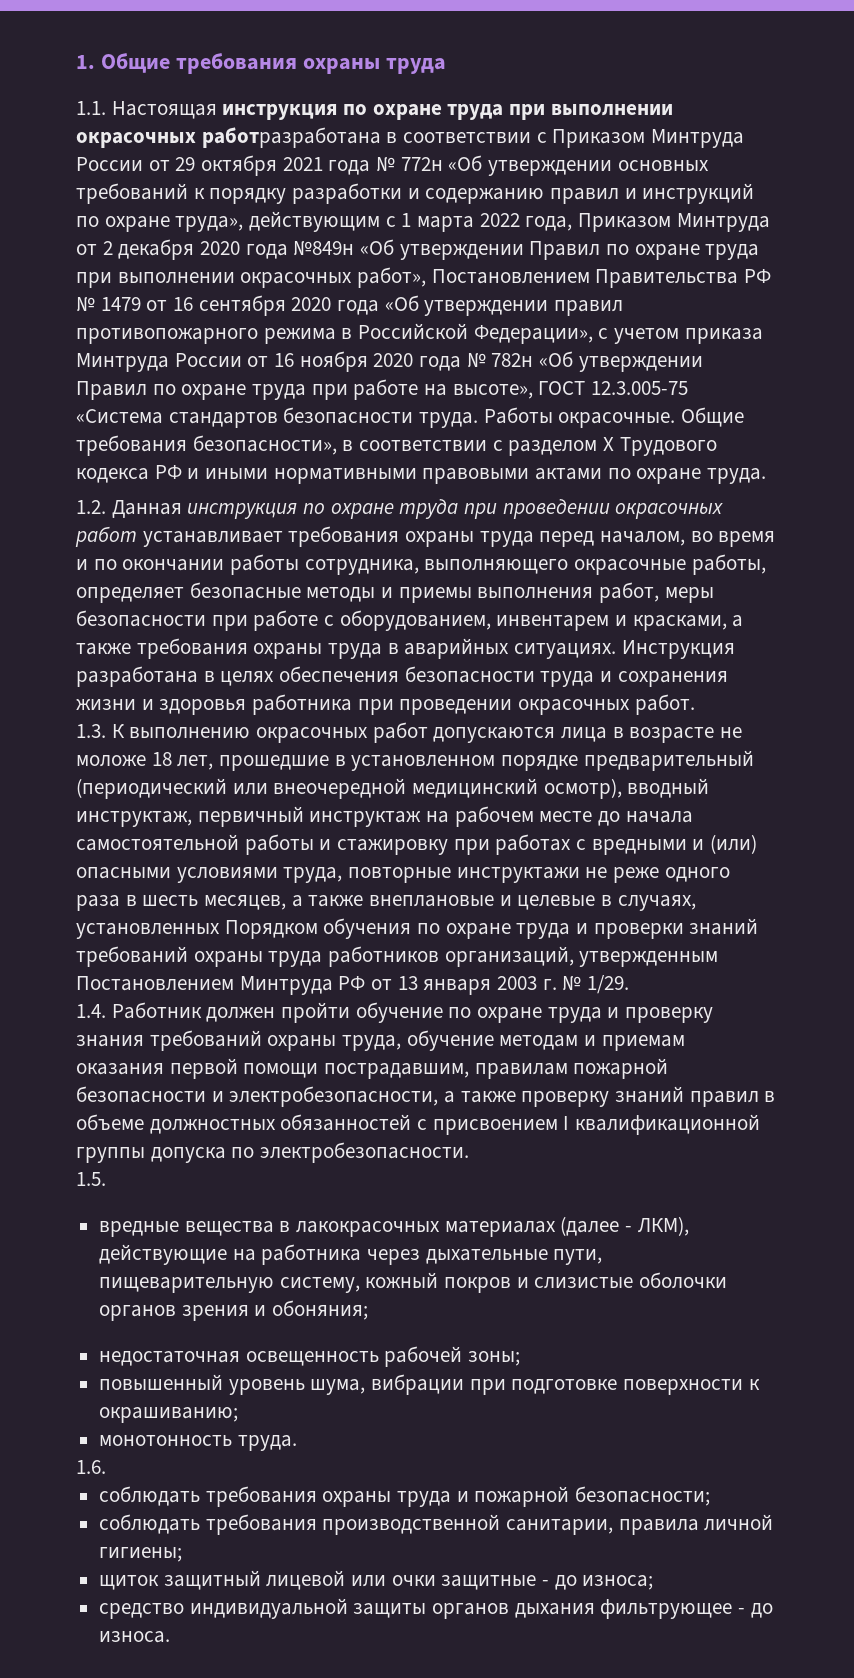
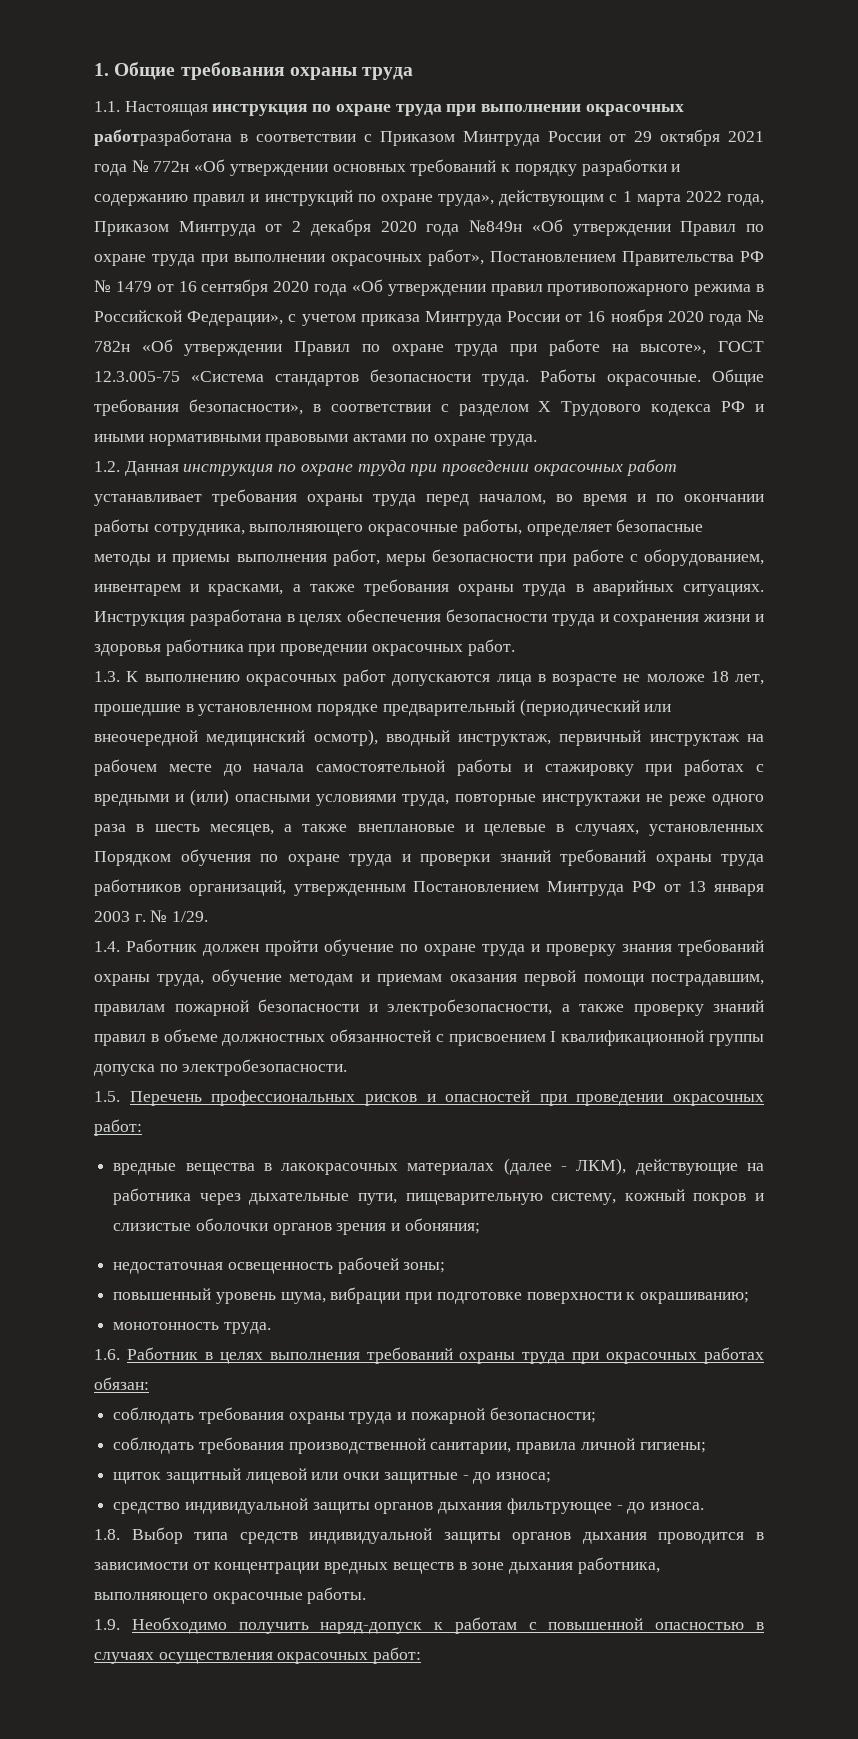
- 1.5.
+ 1.5. Перечень профессиональных рисков и опасностей при проведении окрасочных работ:
- 1.6.
+ 1.6. Работник в целях выполнения требований охраны труда при окрасочных работах обязан:
+ 1.8. Выбор типа средств индивидуальной защиты органов дыхания проводится в зависимости от концентрации вредных веществ в зоне дыхания работника, выполняющего окрасочные работы.
+ 1.9. Необходимо получить наряд-допуск к работам с повышенной опасностью в случаях осуществления окрасочных работ:

